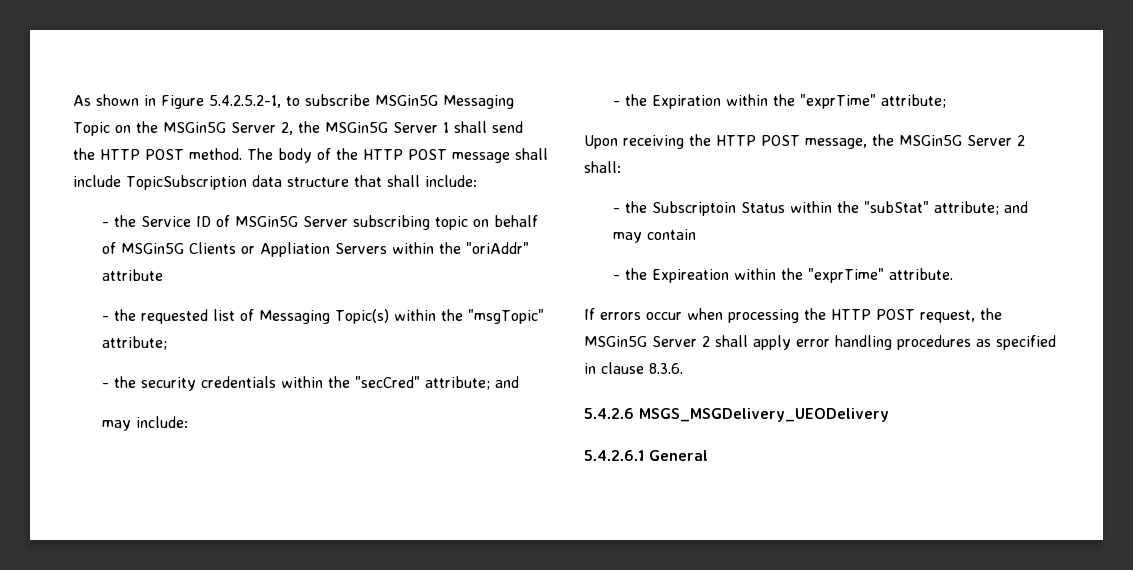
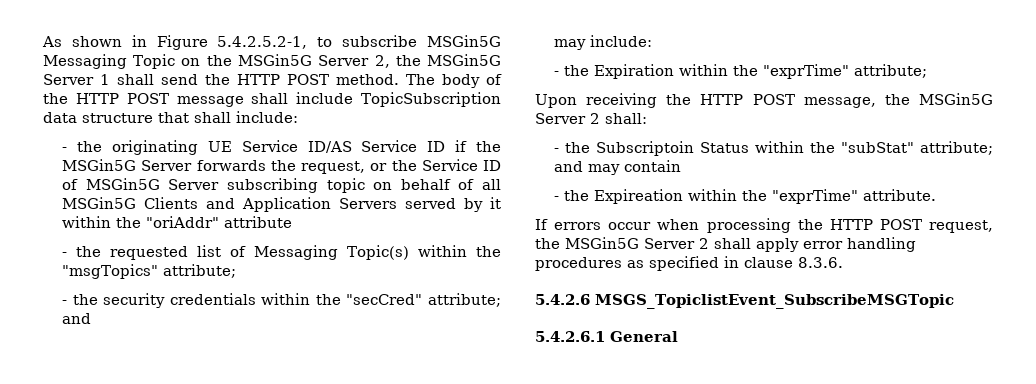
- - the Service ID of MSGin5G Server subscribing topic on behalf of MSGin5G Clients or Appliation Servers within the "oriAddr" attribute
+ - the originating UE Service ID/AS Service ID if the MSGin5G Server forwards the request, or the Service ID of MSGin5G Server subscribing topic on behalf of all MSGin5G Clients and Application Servers served by it within the "oriAddr" attribute
- - the requested list of Messaging Topic(s) within the "msgTopic" attribute;
+ - the requested list of Messaging Topic(s) within the "msgTopics" attribute;
- 5.4.2.6 MSGS_MSGDelivery_UEODelivery
+ 5.4.2.6 MSGS_TopiclistEvent_SubscribeMSGTopic

